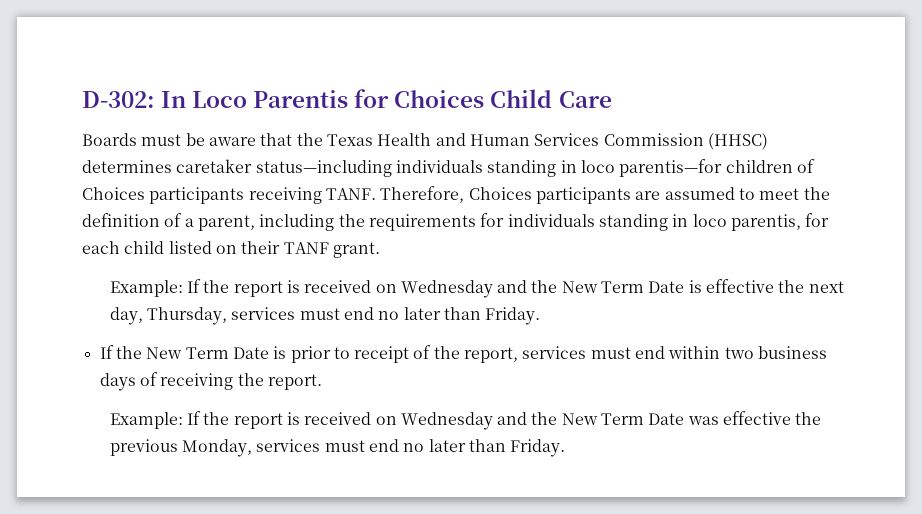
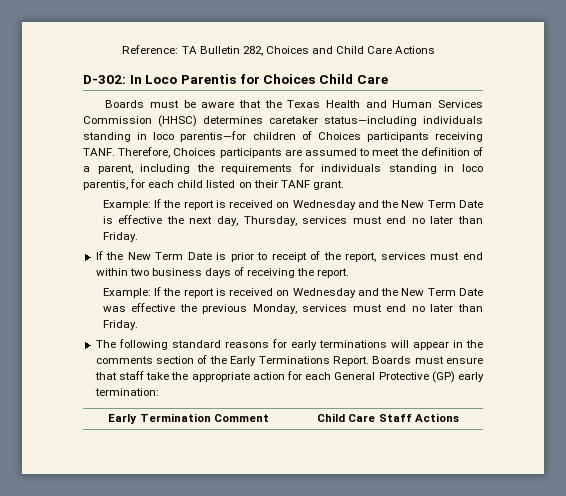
+ Reference: TA Bulletin 282, Choices and Child Care Actions
+ The following standard reasons for early terminations will appear in the comments section of the Early Terminations Report. Boards must ensure that staff take the appropriate action for each General Protective (GP) early termination:
+ Early Termination Comment | Child Care Staff Actions

